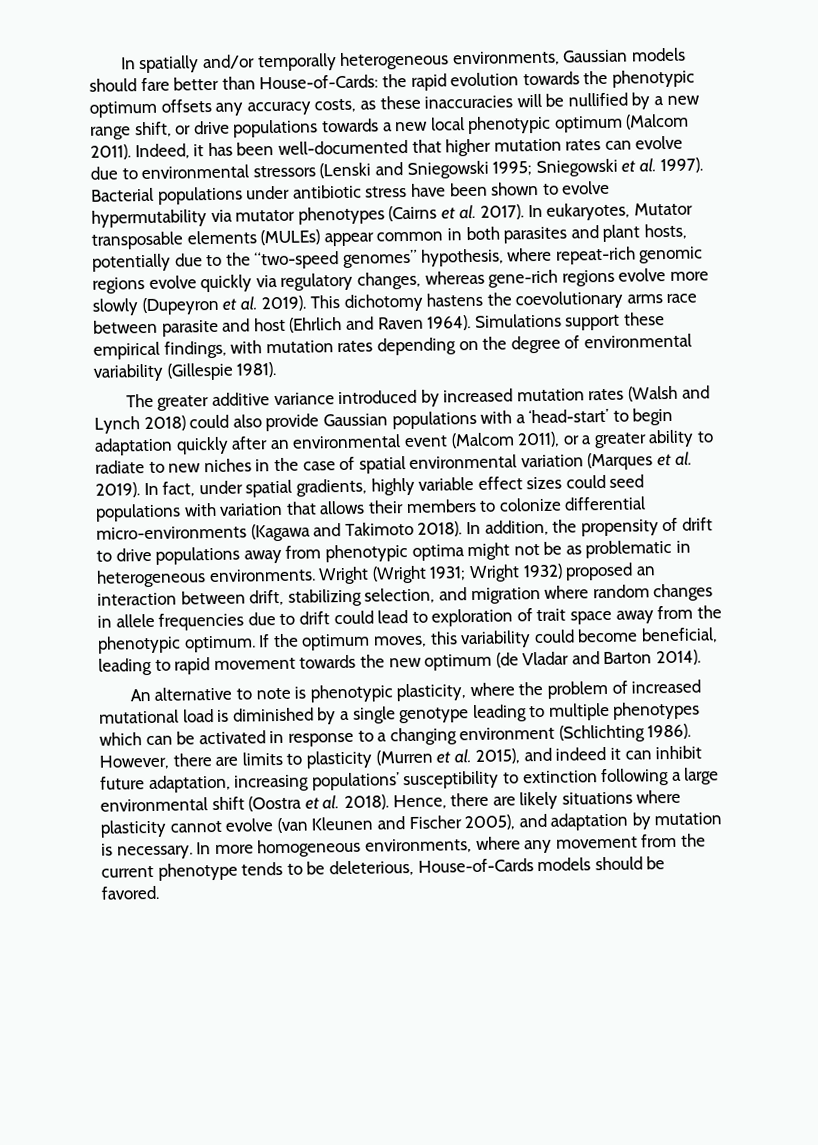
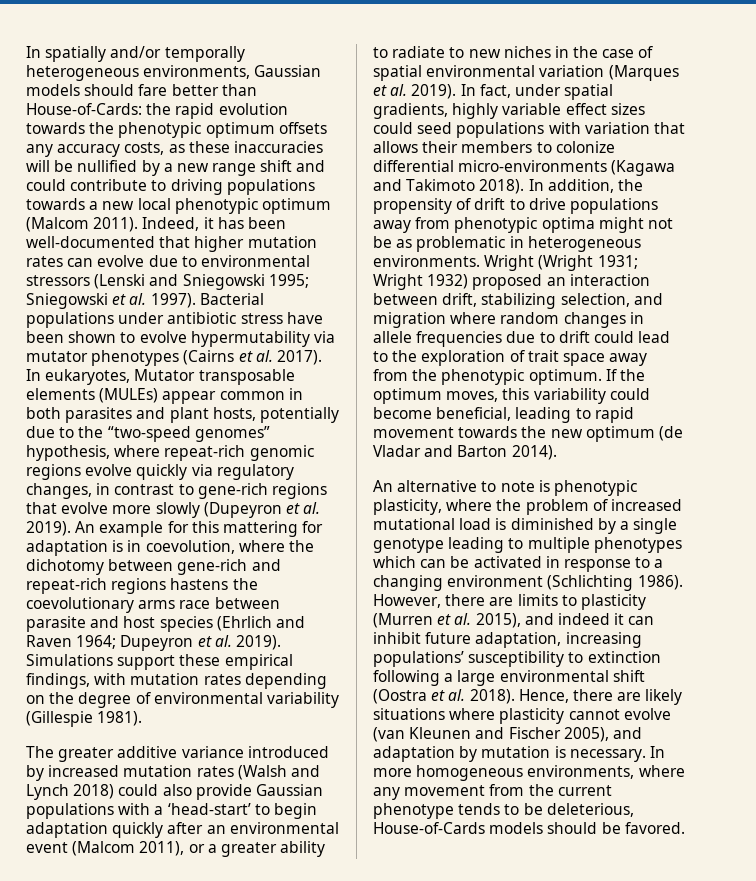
- In spatially and/or temporally heterogeneous environments, Gaussian models should fare better than House-of-Cards: the rapid evolution towards the phenotypic optimum offsets any accuracy costs, as these inaccuracies will be nullified by a new range shift, or drive populations towards a new local phenotypic optimum (Malcom 2011).
+ In spatially and/or temporally heterogeneous environments, Gaussian models should fare better than House-of-Cards: the rapid evolution towards the phenotypic optimum offsets any accuracy costs, as these inaccuracies will be nullified by a new range shift and could contribute to driving populations towards a new local phenotypic optimum (Malcom 2011).
- In eukaryotes, Mutator transposable elements (MULEs) appear common in both parasites and plant hosts, potentially due to the “two-speed genomes” hypothesis, where repeat-rich genomic regions evolve quickly via regulatory changes, whereas gene-rich regions evolve more slowly (Dupeyron et al. 2019).
+ In eukaryotes, Mutator transposable elements (MULEs) appear common in both parasites and plant hosts, potentially due to the “two-speed genomes” hypothesis, where repeat-rich genomic regions evolve quickly via regulatory changes, in contrast to gene-rich regions that evolve more slowly (Dupeyron et al. 2019).
- This dichotomy hastens the coevolutionary arms race between parasite and host (Ehrlich and Raven 1964).
+ An example for this mattering for adaptation is in coevolution, where the dichotomy between gene-rich and repeat-rich regions hastens the coevolutionary arms race between parasite and host species (Ehrlich and Raven 1964; Dupeyron et al. 2019).
- Wright (Wright 1931; Wright 1932) proposed an interaction between drift, stabilizing selection, and migration where random changes in allele frequencies due to drift could lead to exploration of trait space away from the phenotypic optimum.
+ Wright (Wright 1931; Wright 1932) proposed an interaction between drift, stabilizing selection, and migration where random changes in allele frequencies due to drift could lead to the exploration of trait space away from the phenotypic optimum.

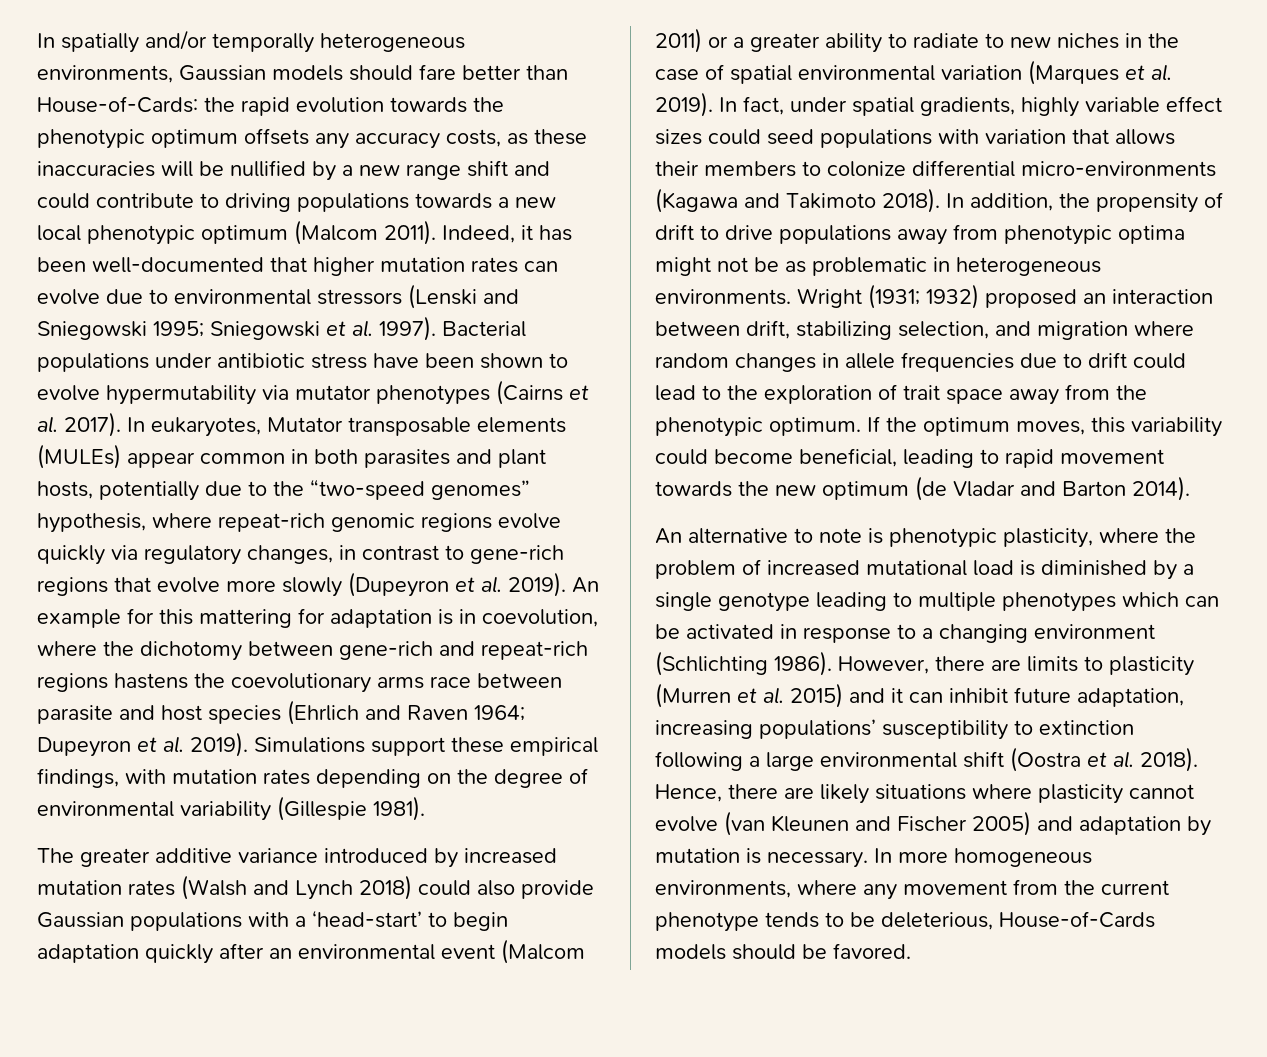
- The greater additive variance introduced by increased mutation rates (Walsh and Lynch 2018) could also provide Gaussian populations with a ‘head-start’ to begin adaptation quickly after an environmental event (Malcom 2011), or a greater ability to radiate to new niches in the case of spatial environmental variation (Marques et al. 2019).
+ The greater additive variance introduced by increased mutation rates (Walsh and Lynch 2018) could also provide Gaussian populations with a ‘head-start’ to begin adaptation quickly after an environmental event (Malcom 2011) or a greater ability to radiate to new niches in the case of spatial environmental variation (Marques et al. 2019).
- Wright (Wright 1931; Wright 1932) proposed an interaction between drift, stabilizing selection, and migration where random changes in allele frequencies due to drift could lead to the exploration of trait space away from the phenotypic optimum.
+ Wright (1931; 1932) proposed an interaction between drift, stabilizing selection, and migration where random changes in allele frequencies due to drift could lead to the exploration of trait space away from the phenotypic optimum.
- However, there are limits to plasticity (Murren et al. 2015), and indeed it can inhibit future adaptation, increasing populations’ susceptibility to extinction following a large environmental shift (Oostra et al. 2018).
+ However, there are limits to plasticity (Murren et al. 2015) and it can inhibit future adaptation, increasing populations’ susceptibility to extinction following a large environmental shift (Oostra et al. 2018).
- Hence, there are likely situations where plasticity cannot evolve (van Kleunen and Fischer 2005), and adaptation by mutation is necessary.
+ Hence, there are likely situations where plasticity cannot evolve (van Kleunen and Fischer 2005) and adaptation by mutation is necessary.

